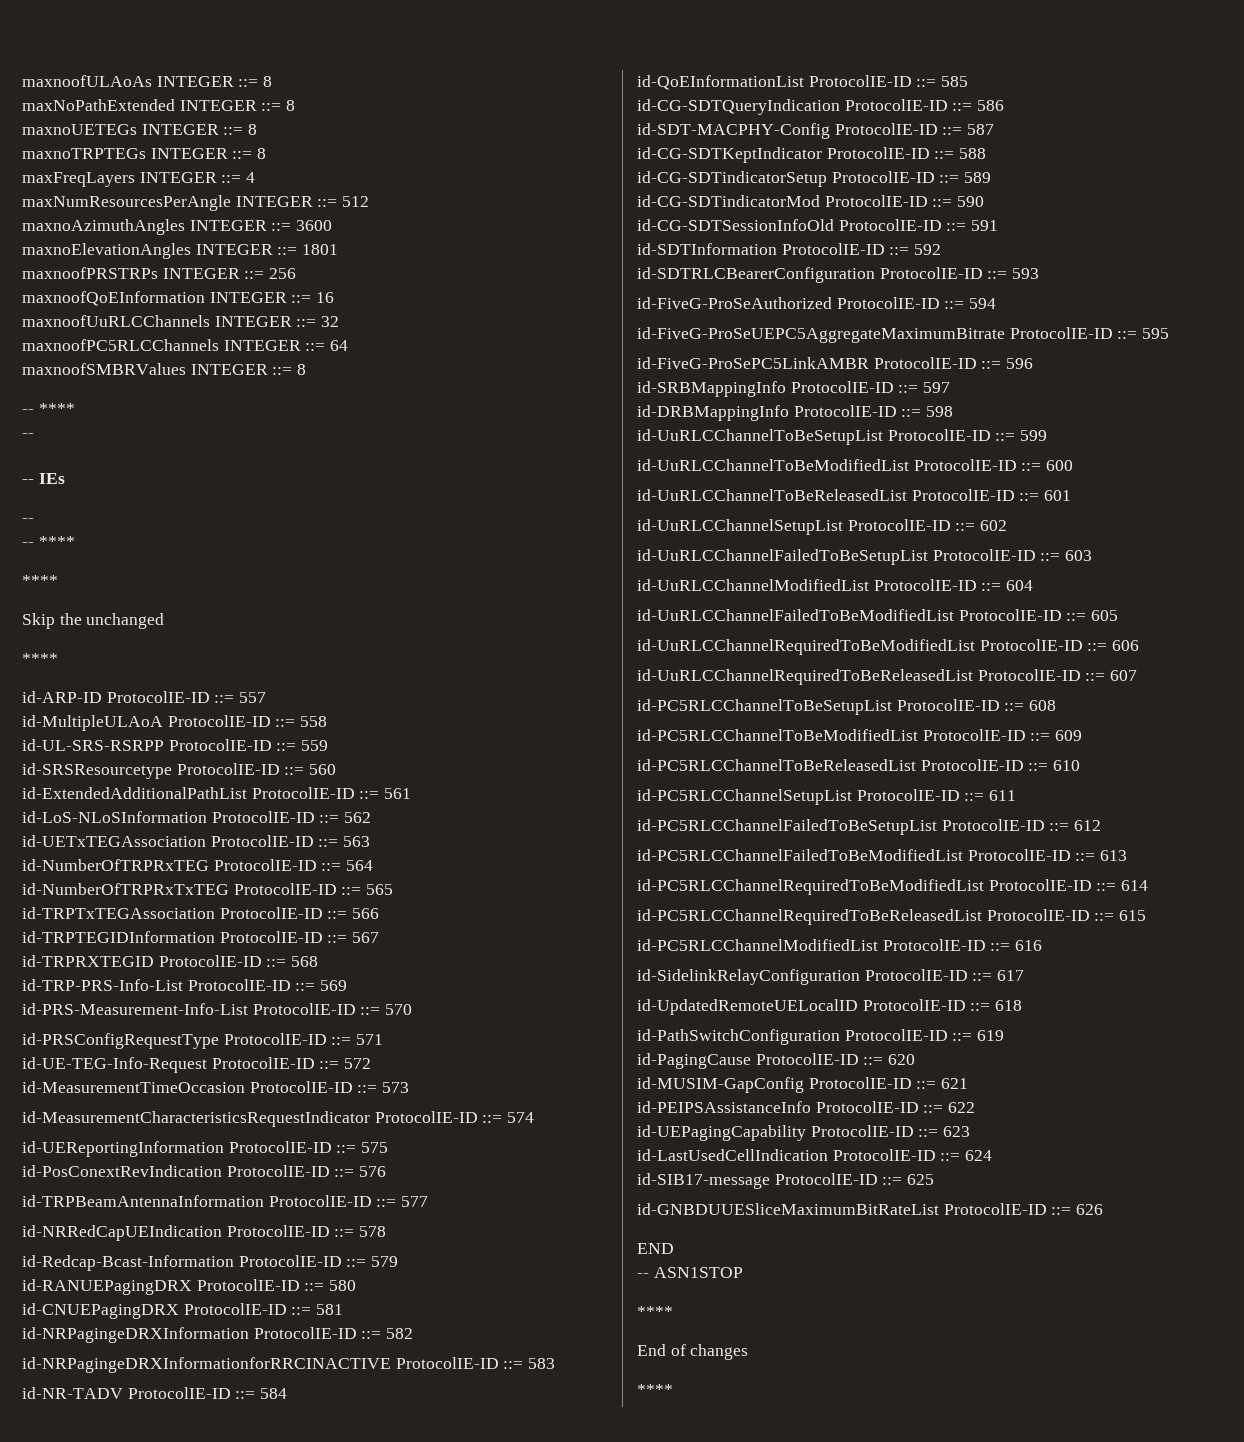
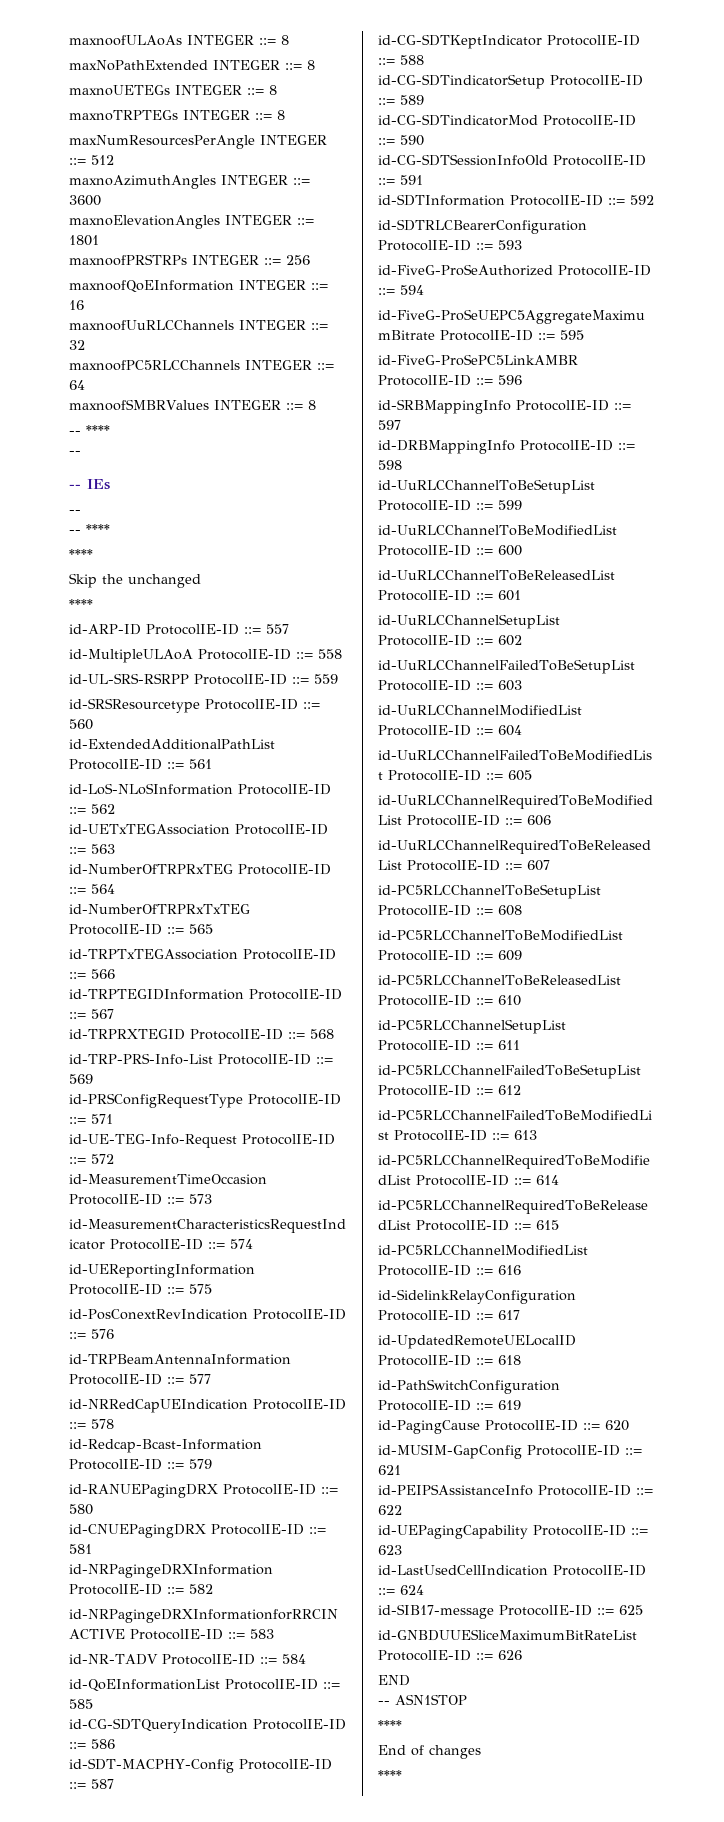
- maxFreqLayers INTEGER ::= 4
- id-PRS-Measurement-Info-List ProtocolIE-ID ::= 570

